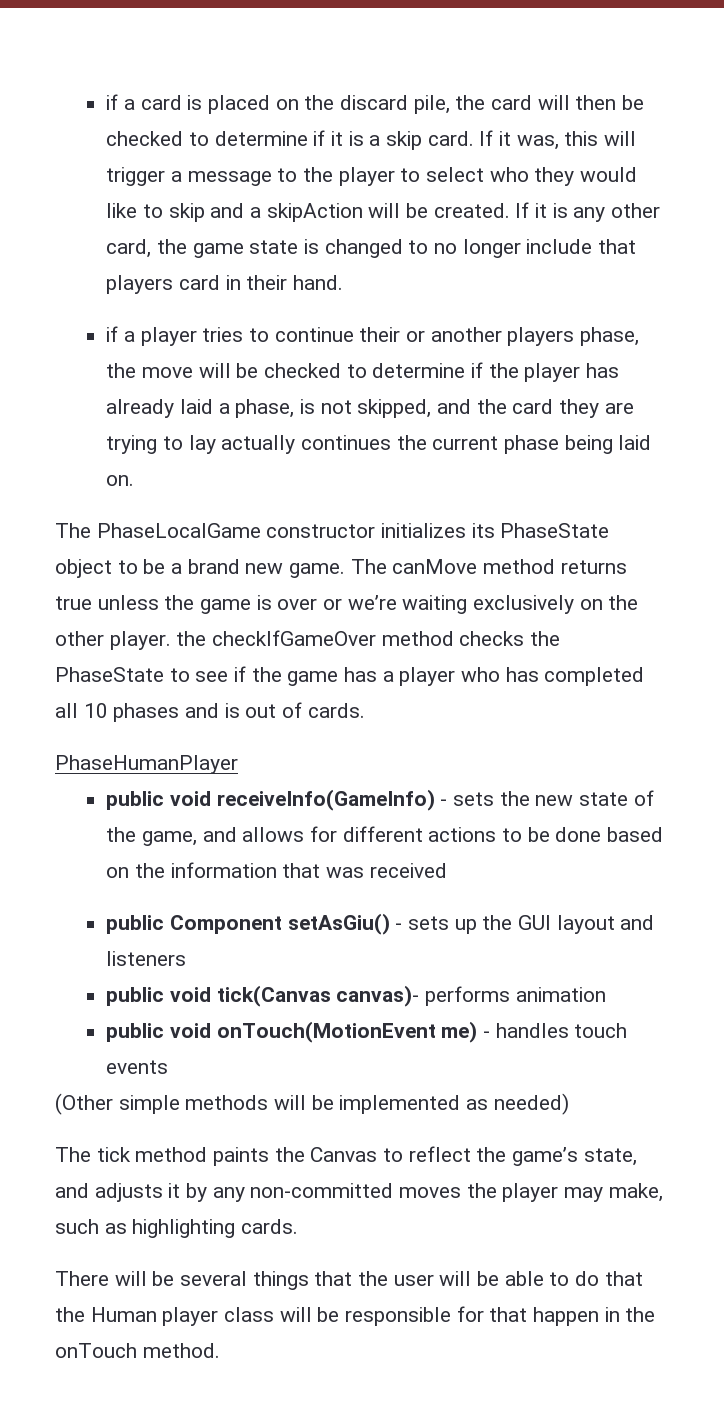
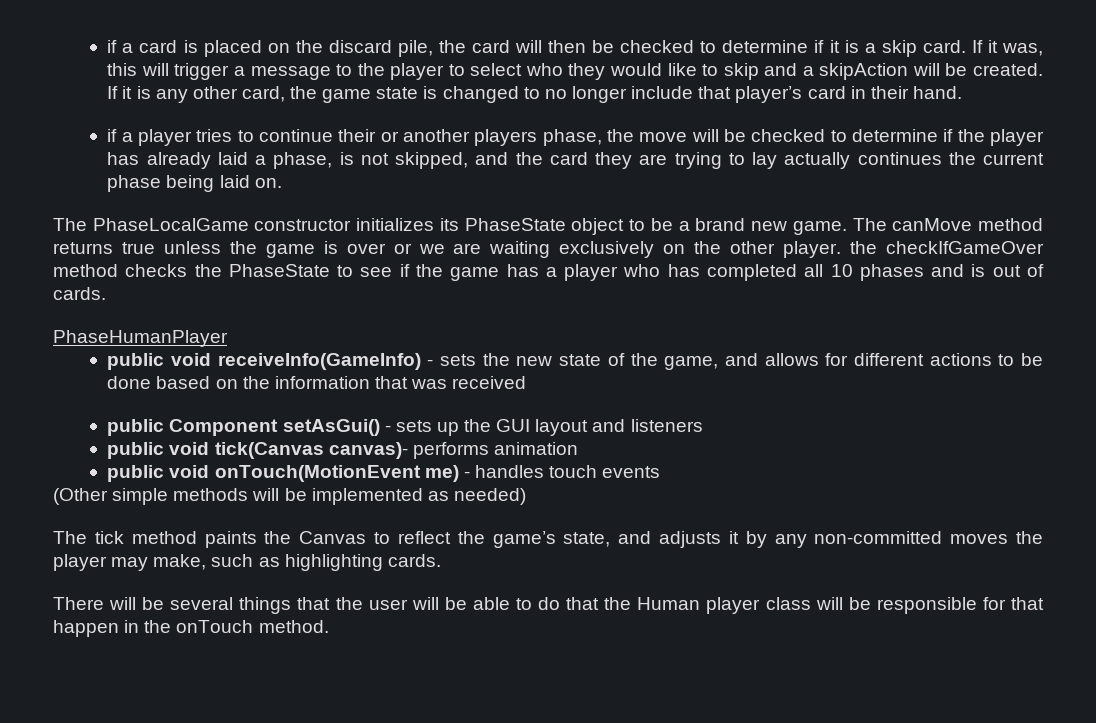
- If it is any other card, the game state is changed to no longer include that players card in their hand.
+ If it is any other card, the game state is changed to no longer include that player’s card in their hand.
- The canMove method returns true unless the game is over or we’re waiting exclusively on the other player. the checkIfGameOver method checks the PhaseState to see if the game has a player who has completed all 10 phases and is out of cards.
+ The canMove method returns true unless the game is over or we are waiting exclusively on the other player. the checkIfGameOver method checks the PhaseState to see if the game has a player who has completed all 10 phases and is out of cards.
- public Component setAsGiu() - sets up the GUI layout and listeners
+ public Component setAsGui() - sets up the GUI layout and listeners

